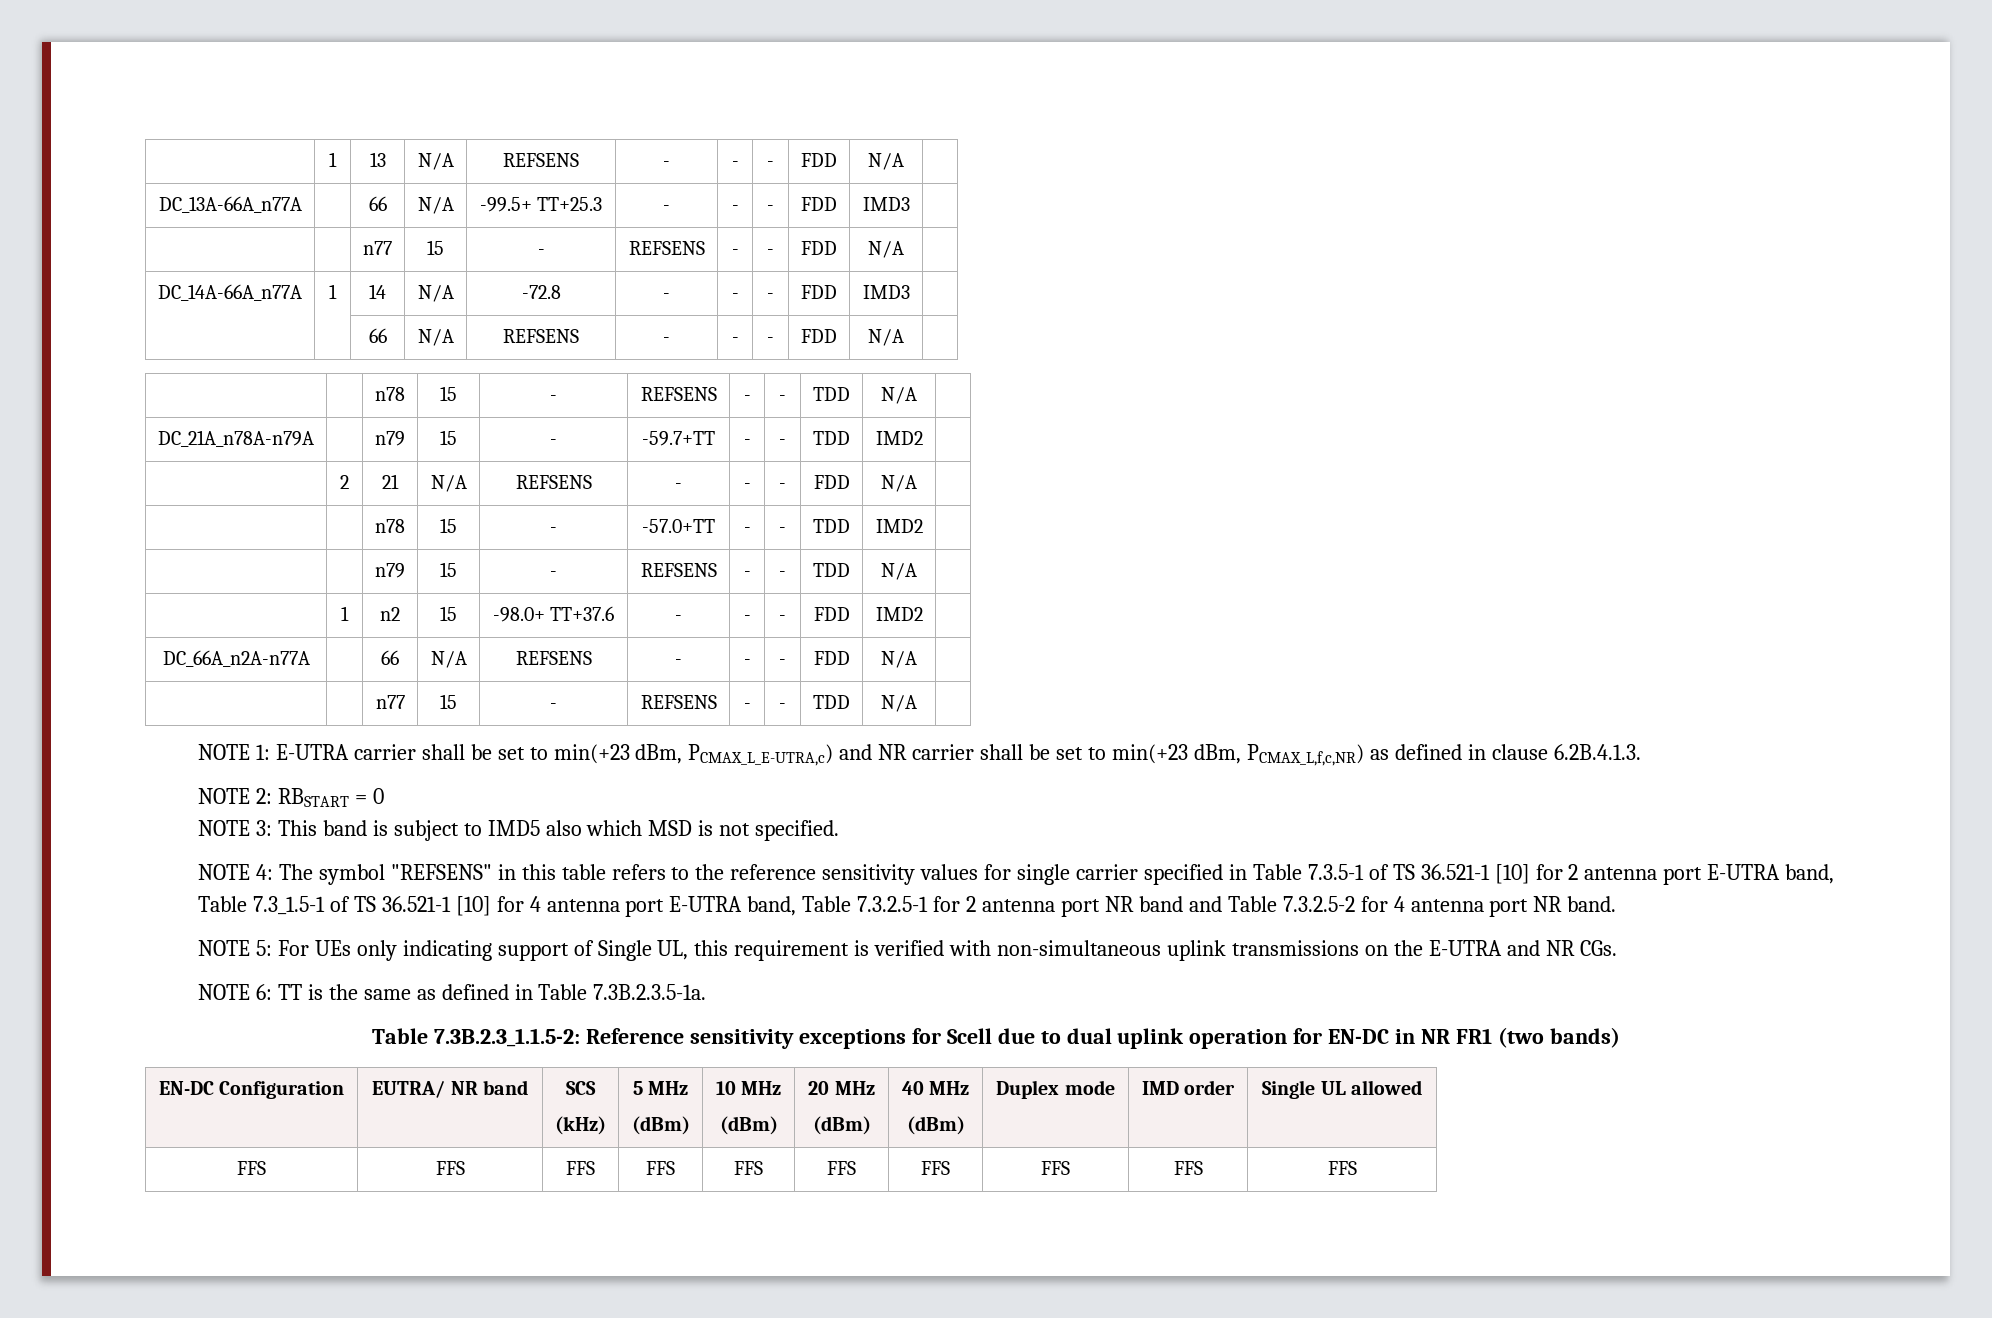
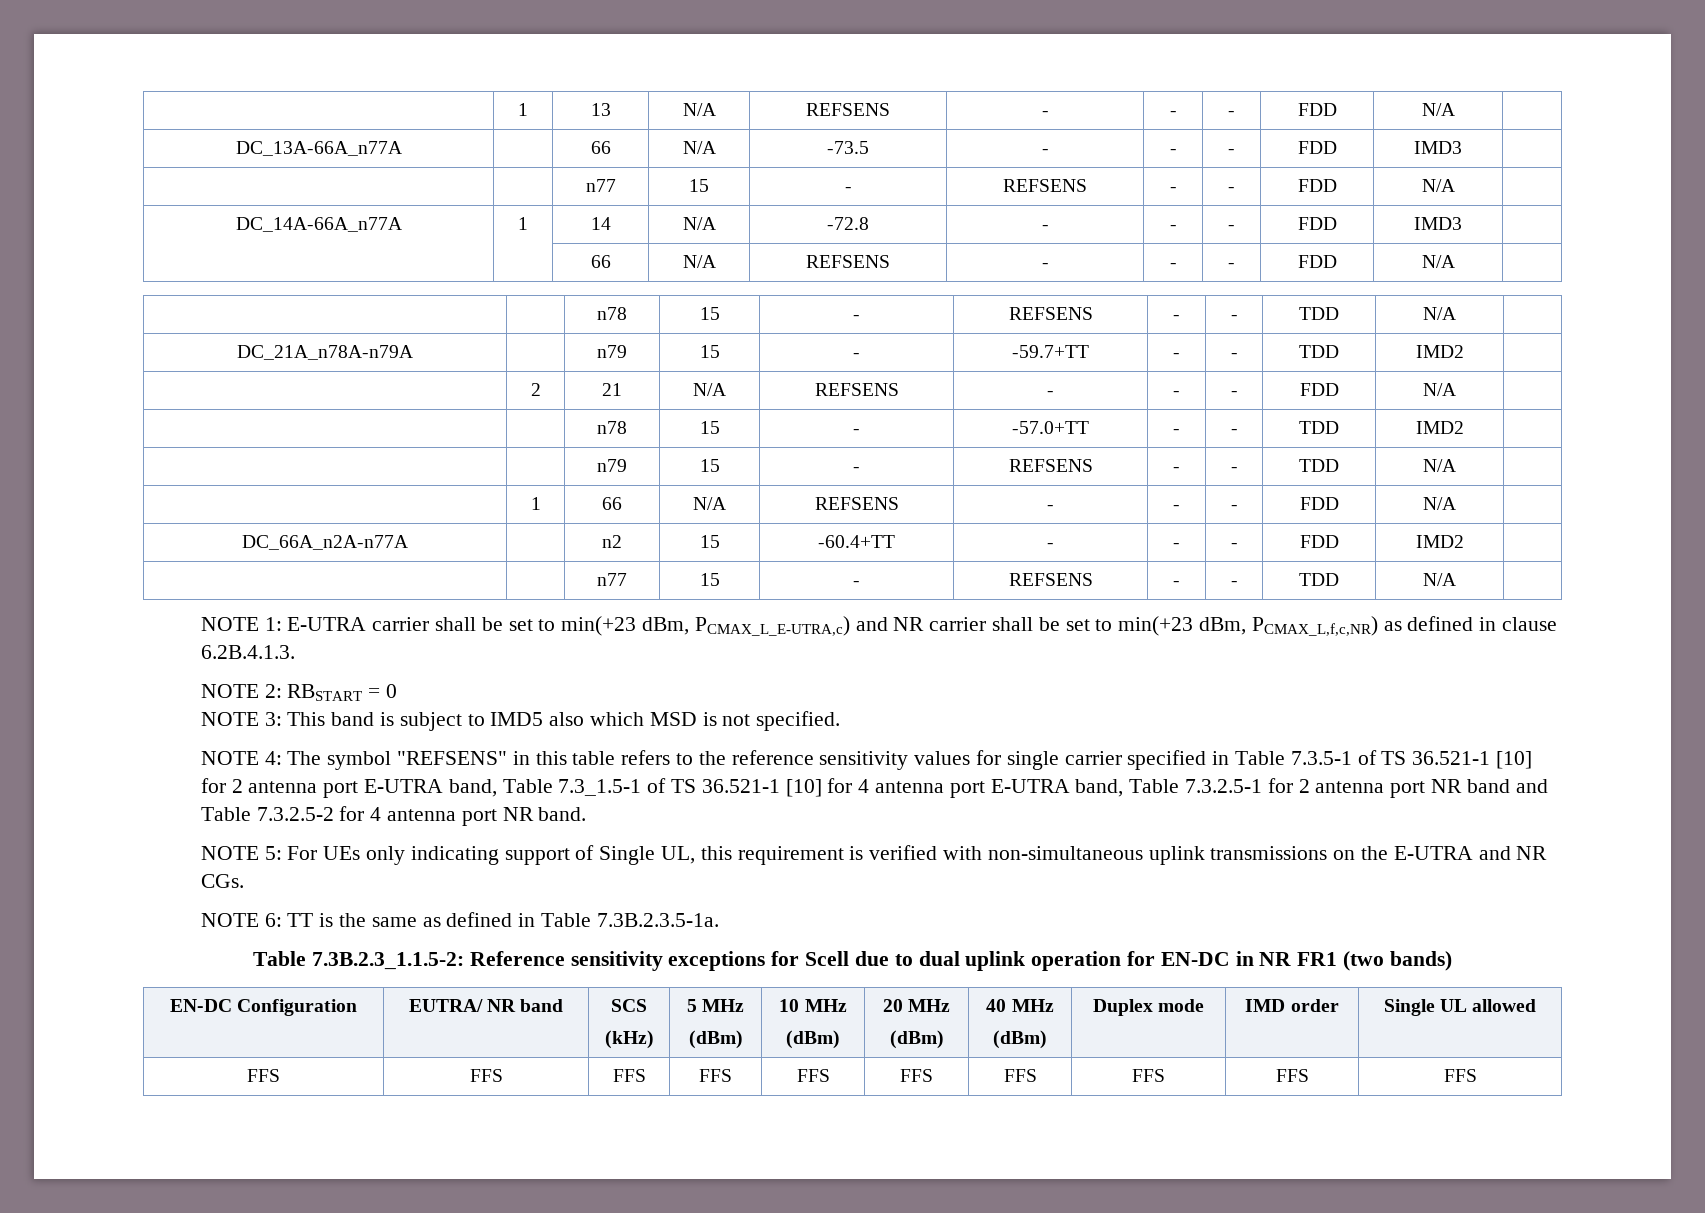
- DC_13A-66A_n77A | | 66 | N/A | -99.5+ TT+25.3 | - | - | - | FDD | IMD3 |
+ DC_13A-66A_n77A | | 66 | N/A | -73.5 | - | - | - | FDD | IMD3 |
- | 1 | n2 | 15 | -98.0+ TT+37.6 | - | - | - | FDD | IMD2 |
- DC_66A_n2A-n77A | | 66 | N/A | REFSENS | - | - | - | FDD | N/A |
+ | 1 | 66 | N/A | REFSENS | - | - | - | FDD | N/A |
+ DC_66A_n2A-n77A | | n2 | 15 | -60.4+TT | - | - | - | FDD | IMD2 |

